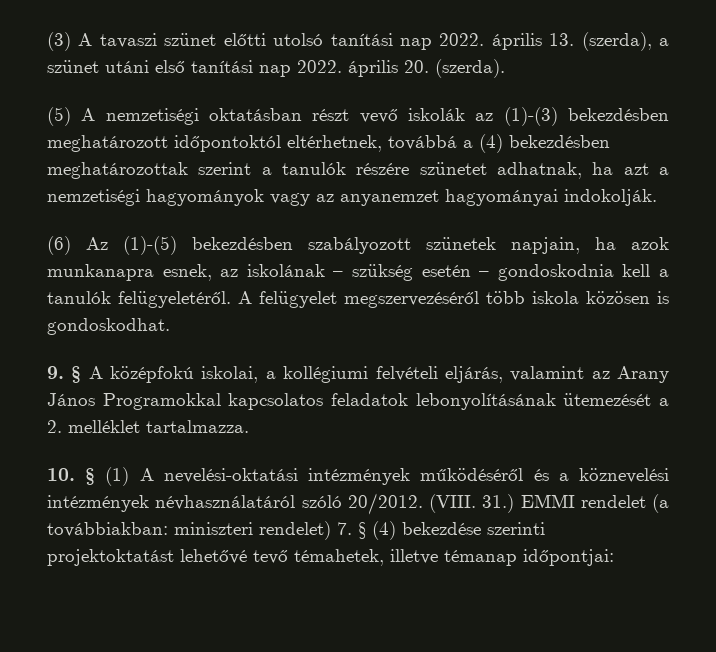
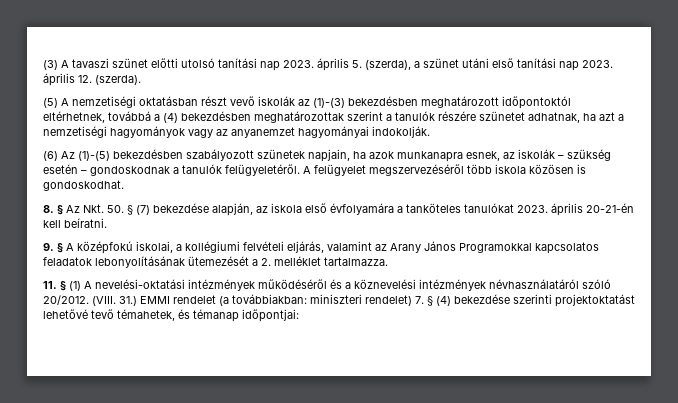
- (3) A tavaszi szünet előtti utolsó tanítási nap 2022. április 13. (szerda), a szünet utáni első tanítási nap 2022. április 20. (szerda).
+ (3) A tavaszi szünet előtti utolsó tanítási nap 2023. április 5. (szerda), a szünet utáni első tanítási nap 2023. április 12. (szerda).
- (6) Az (1)-(5) bekezdésben szabályozott szünetek napjain, ha azok munkanapra esnek, az iskolának – szükség esetén – gondoskodnia kell a tanulók felügyeletéről.
+ (6) Az (1)-(5) bekezdésben szabályozott szünetek napjain, ha azok munkanapra esnek, az iskolák – szükség esetén – gondoskodnak a tanulók felügyeletéről.
+ 8. § Az Nkt. 50. § (7) bekezdése alapján, az iskola első évfolyamára a tanköteles tanulókat 2023. április 20-21-én kell beíratni.
- 10. § (1) A nevelési-oktatási intézmények működéséről és a köznevelési intézmények névhasználatáról szóló 20/2012.
+ 11. § (1) A nevelési-oktatási intézmények működéséről és a köznevelési intézmények névhasználatáról szóló 20/2012.
- 31.) EMMI rendelet (a továbbiakban: miniszteri rendelet) 7. § (4) bekezdése szerinti projektoktatást lehetővé tevő témahetek, illetve témanap időpontjai:
+ 31.) EMMI rendelet (a továbbiakban: miniszteri rendelet) 7. § (4) bekezdése szerinti projektoktatást lehetővé tevő témahetek, és témanap időpontjai:

